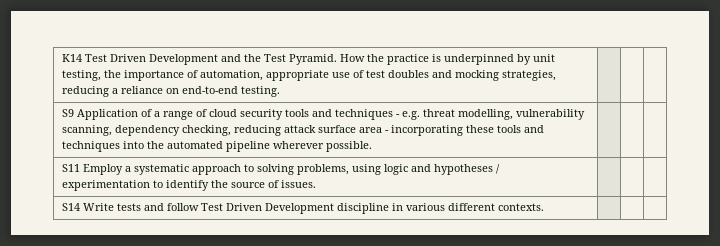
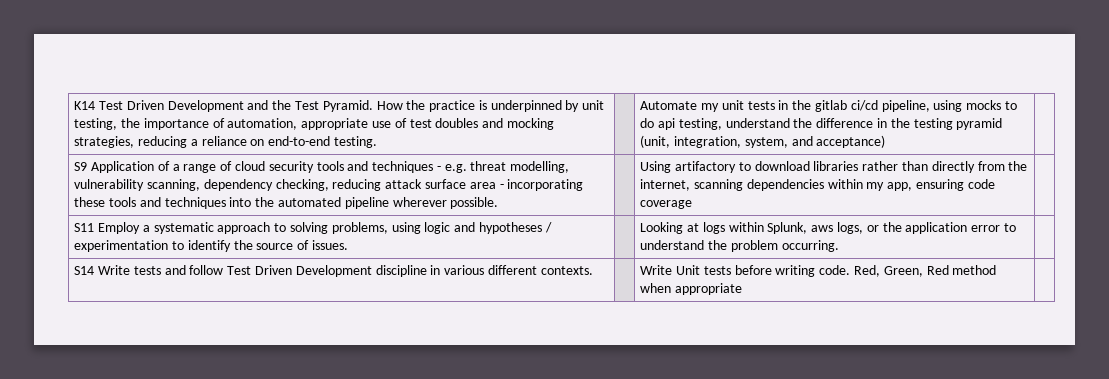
+ Automate my unit tests in the gitlab ci/cd pipeline, using mocks to do api testing, understand the difference in the testing pyramid (unit, integration, system, and acceptance)
+ Using artifactory to download libraries rather than directly from the internet, scanning dependencies within my app, ensuring code coverage
- S11 Employ a systematic approach to solving problems, using logic and hypotheses / experimentation to identify the source of issues. | | |
+ S11 Employ a systematic approach to solving problems, using logic and hypotheses / experimentation to identify the source of issues. | | Looking at logs within Splunk, aws logs, or the application error to understand the problem occurring. |
- S14 Write tests and follow Test Driven Development discipline in various different contexts. | | |
+ S14 Write tests and follow Test Driven Development discipline in various different contexts. | | Write Unit tests before writing code. Red, Green, Red method when appropriate |

